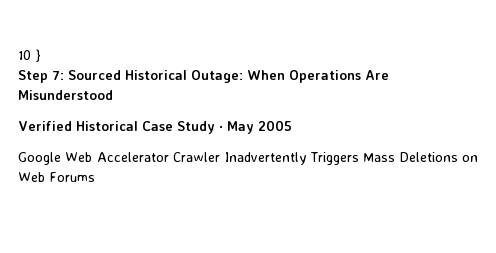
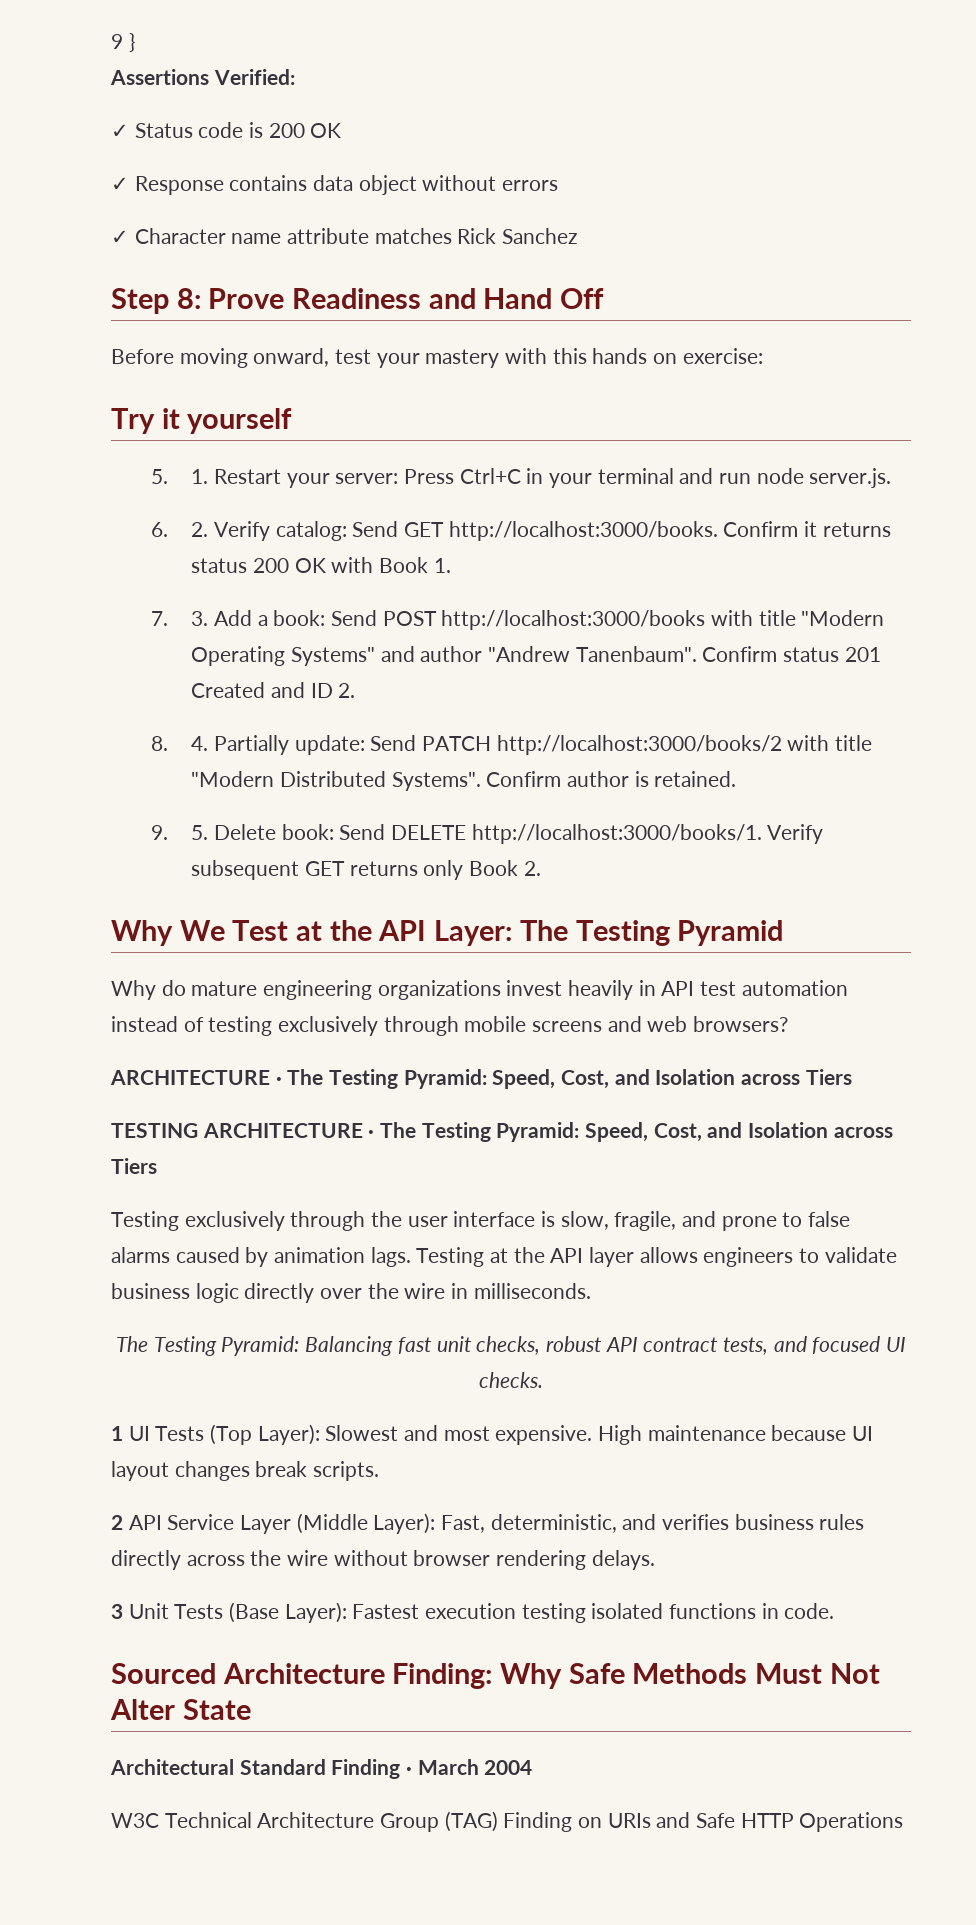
- 10 }
+ 9 }
- Step 7: Sourced Historical Outage: When Operations Are Misunderstood
- Verified Historical Case Study · May 2005
- Google Web Accelerator Crawler Inadvertently Triggers Mass Deletions on Web Forums
+ Assertions Verified:
+ ✓ Status code is 200 OK
+ ✓ Response contains data object without errors
+ ✓ Character name attribute matches Rick Sanchez
+ Step 8: Prove Readiness and Hand Off
+ Before moving onward, test your mastery with this hands on exercise:
+ Try it yourself
+ 5. 1. Restart your server: Press Ctrl+C in your terminal and run node server.js.
+ 6. 2. Verify catalog: Send GET http://localhost:3000/books. Confirm it returns status 200 OK with Book 1.
+ 7. 3. Add a book: Send POST http://localhost:3000/books with title "Modern Operating Systems" and author "Andrew Tanenbaum". Confirm status 201 Created and ID 2.
+ 8. 4. Partially update: Send PATCH http://localhost:3000/books/2 with title "Modern Distributed Systems". Confirm author is retained.
+ 9. 5. Delete book: Send DELETE http://localhost:3000/books/1. Verify subsequent GET returns only Book 2.
+ Why We Test at the API Layer: The Testing Pyramid
+ Why do mature engineering organizations invest heavily in API test automation instead of testing exclusively through mobile screens and web browsers?
+ ARCHITECTURE · The Testing Pyramid: Speed, Cost, and Isolation across Tiers
+ TESTING ARCHITECTURE · The Testing Pyramid: Speed, Cost, and Isolation across Tiers
+ Testing exclusively through the user interface is slow, fragile, and prone to false alarms caused by animation lags. Testing at the API layer allows engineers to validate business logic directly over the wire in milliseconds.
+ The Testing Pyramid: Balancing fast unit checks, robust API contract tests, and focused UI checks.
+ 1 UI Tests (Top Layer): Slowest and most expensive. High maintenance because UI layout changes break scripts.
+ 2 API Service Layer (Middle Layer): Fast, deterministic, and verifies business rules directly across the wire without browser rendering delays.
+ 3 Unit Tests (Base Layer): Fastest execution testing isolated functions in code.
+ Sourced Architecture Finding: Why Safe Methods Must Not Alter State
+ Architectural Standard Finding · March 2004
+ W3C Technical Architecture Group (TAG) Finding on URIs and Safe HTTP Operations

